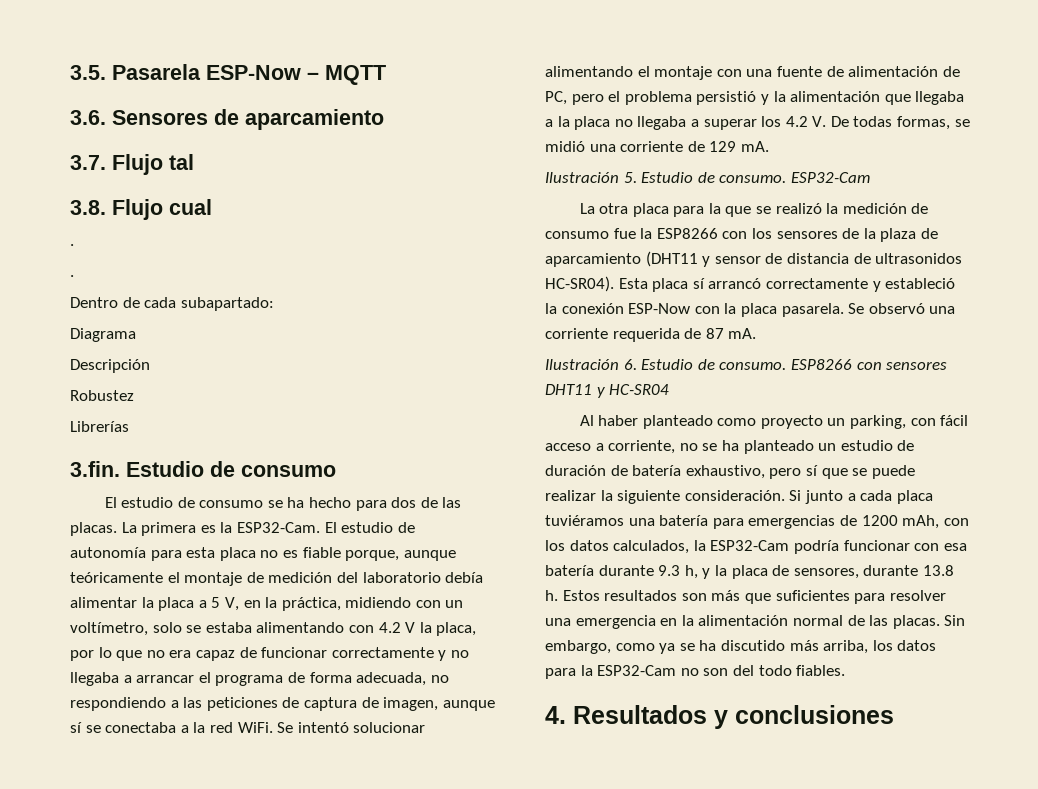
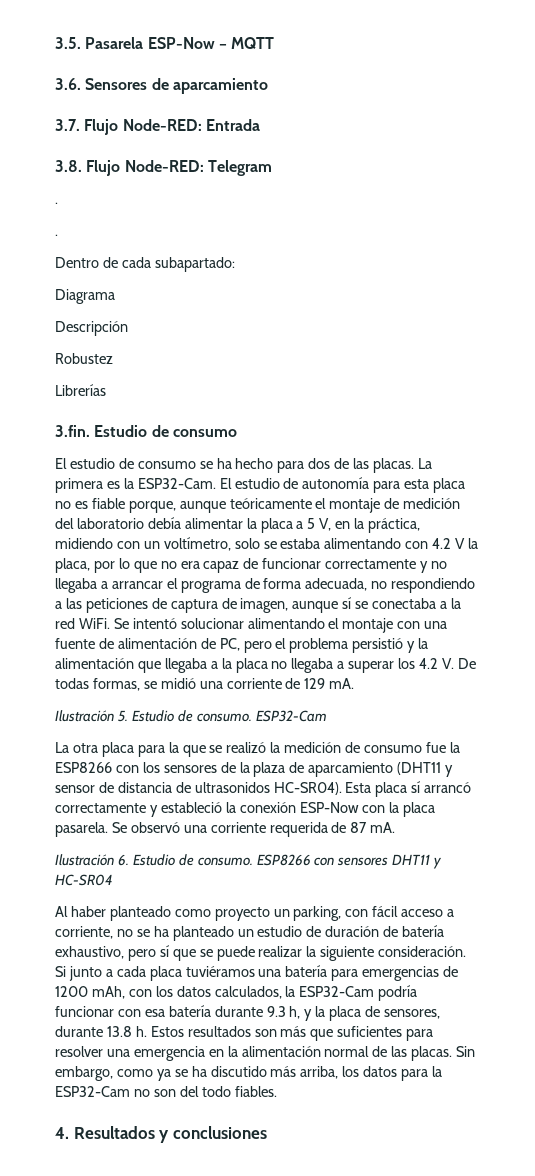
- 3.7. Flujo tal
+ 3.7. Flujo Node-RED: Entrada
- 3.8. Flujo cual
+ 3.8. Flujo Node-RED: Telegram

